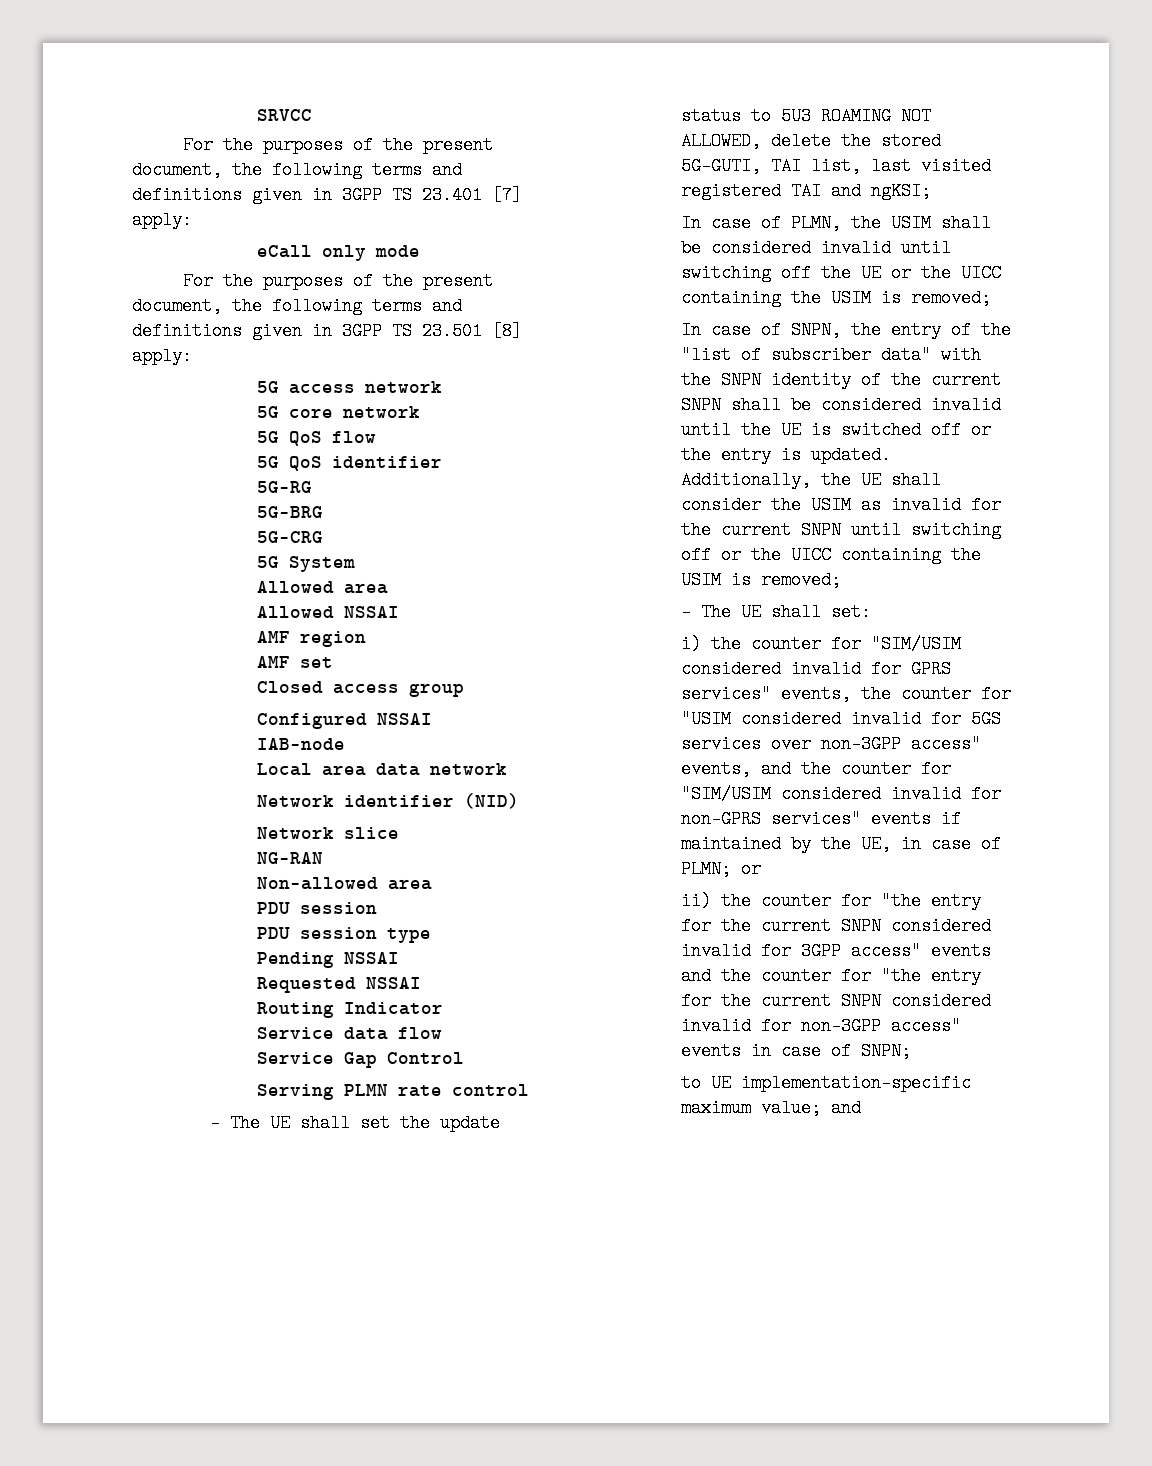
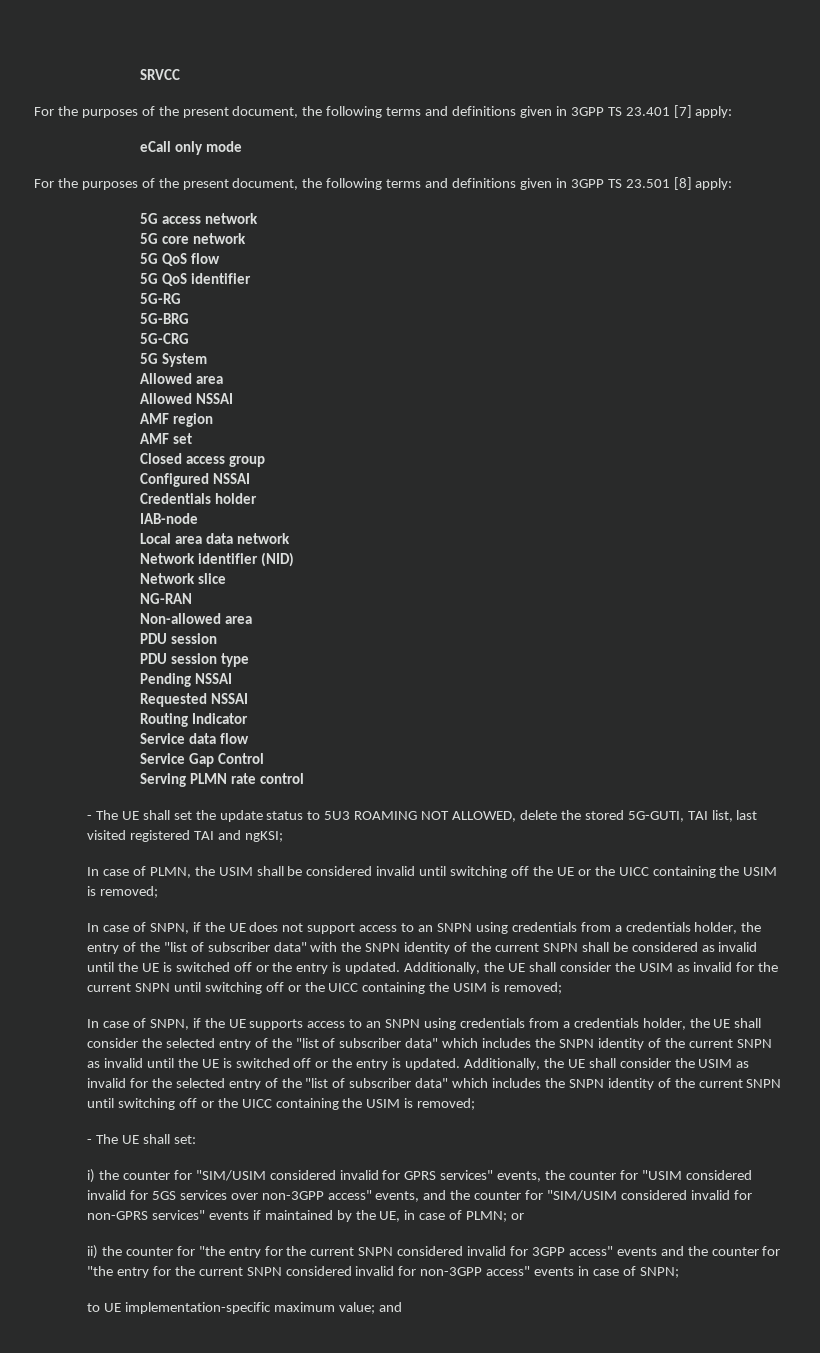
+ Credentials holder
- In case of SNPN, the entry of the "list of subscriber data" with the SNPN identity of the current SNPN shall be considered invalid until the UE is switched off or the entry is updated.
+ In case of SNPN, if the UE does not support access to an SNPN using credentials from a credentials holder, the entry of the "list of subscriber data" with the SNPN identity of the current SNPN shall be considered as invalid until the UE is switched off or the entry is updated.
+ In case of SNPN, if the UE supports access to an SNPN using credentials from a credentials holder, the UE shall consider the selected entry of the "list of subscriber data" which includes the SNPN identity of the current SNPN as invalid until the UE is switched off or the entry is updated. Additionally, the UE shall consider the USIM as invalid for the selected entry of the "list of subscriber data" which includes the SNPN identity of the current SNPN until switching off or the UICC containing the USIM is removed;

